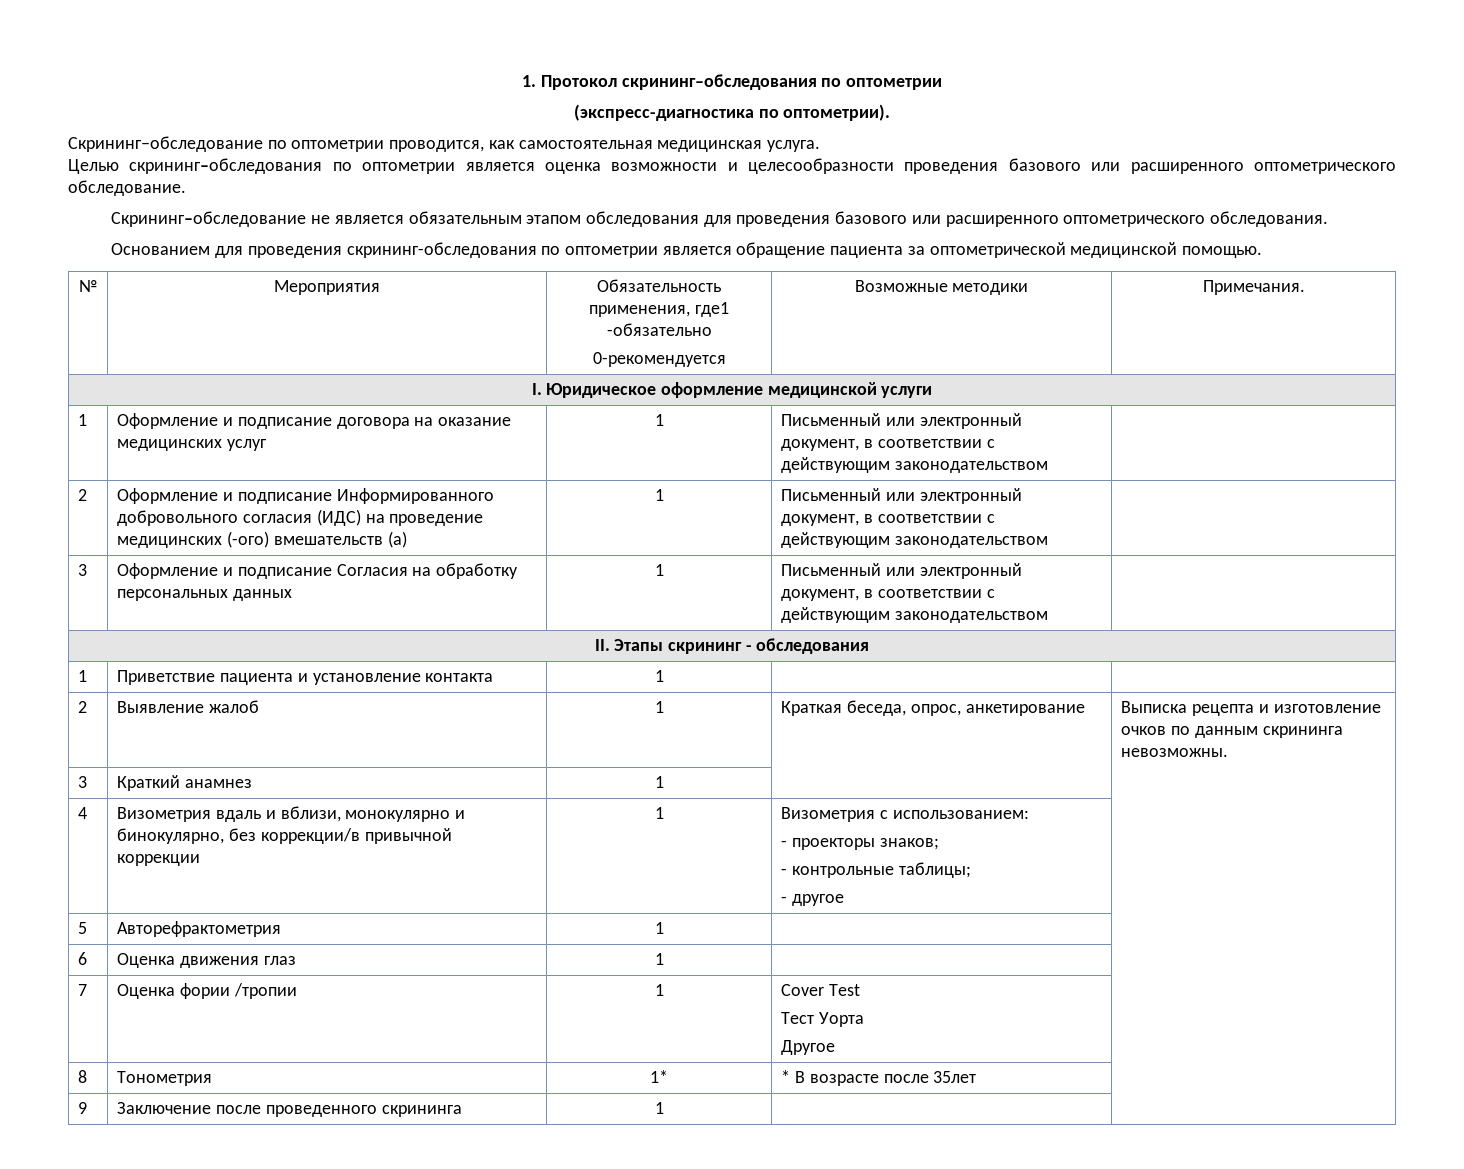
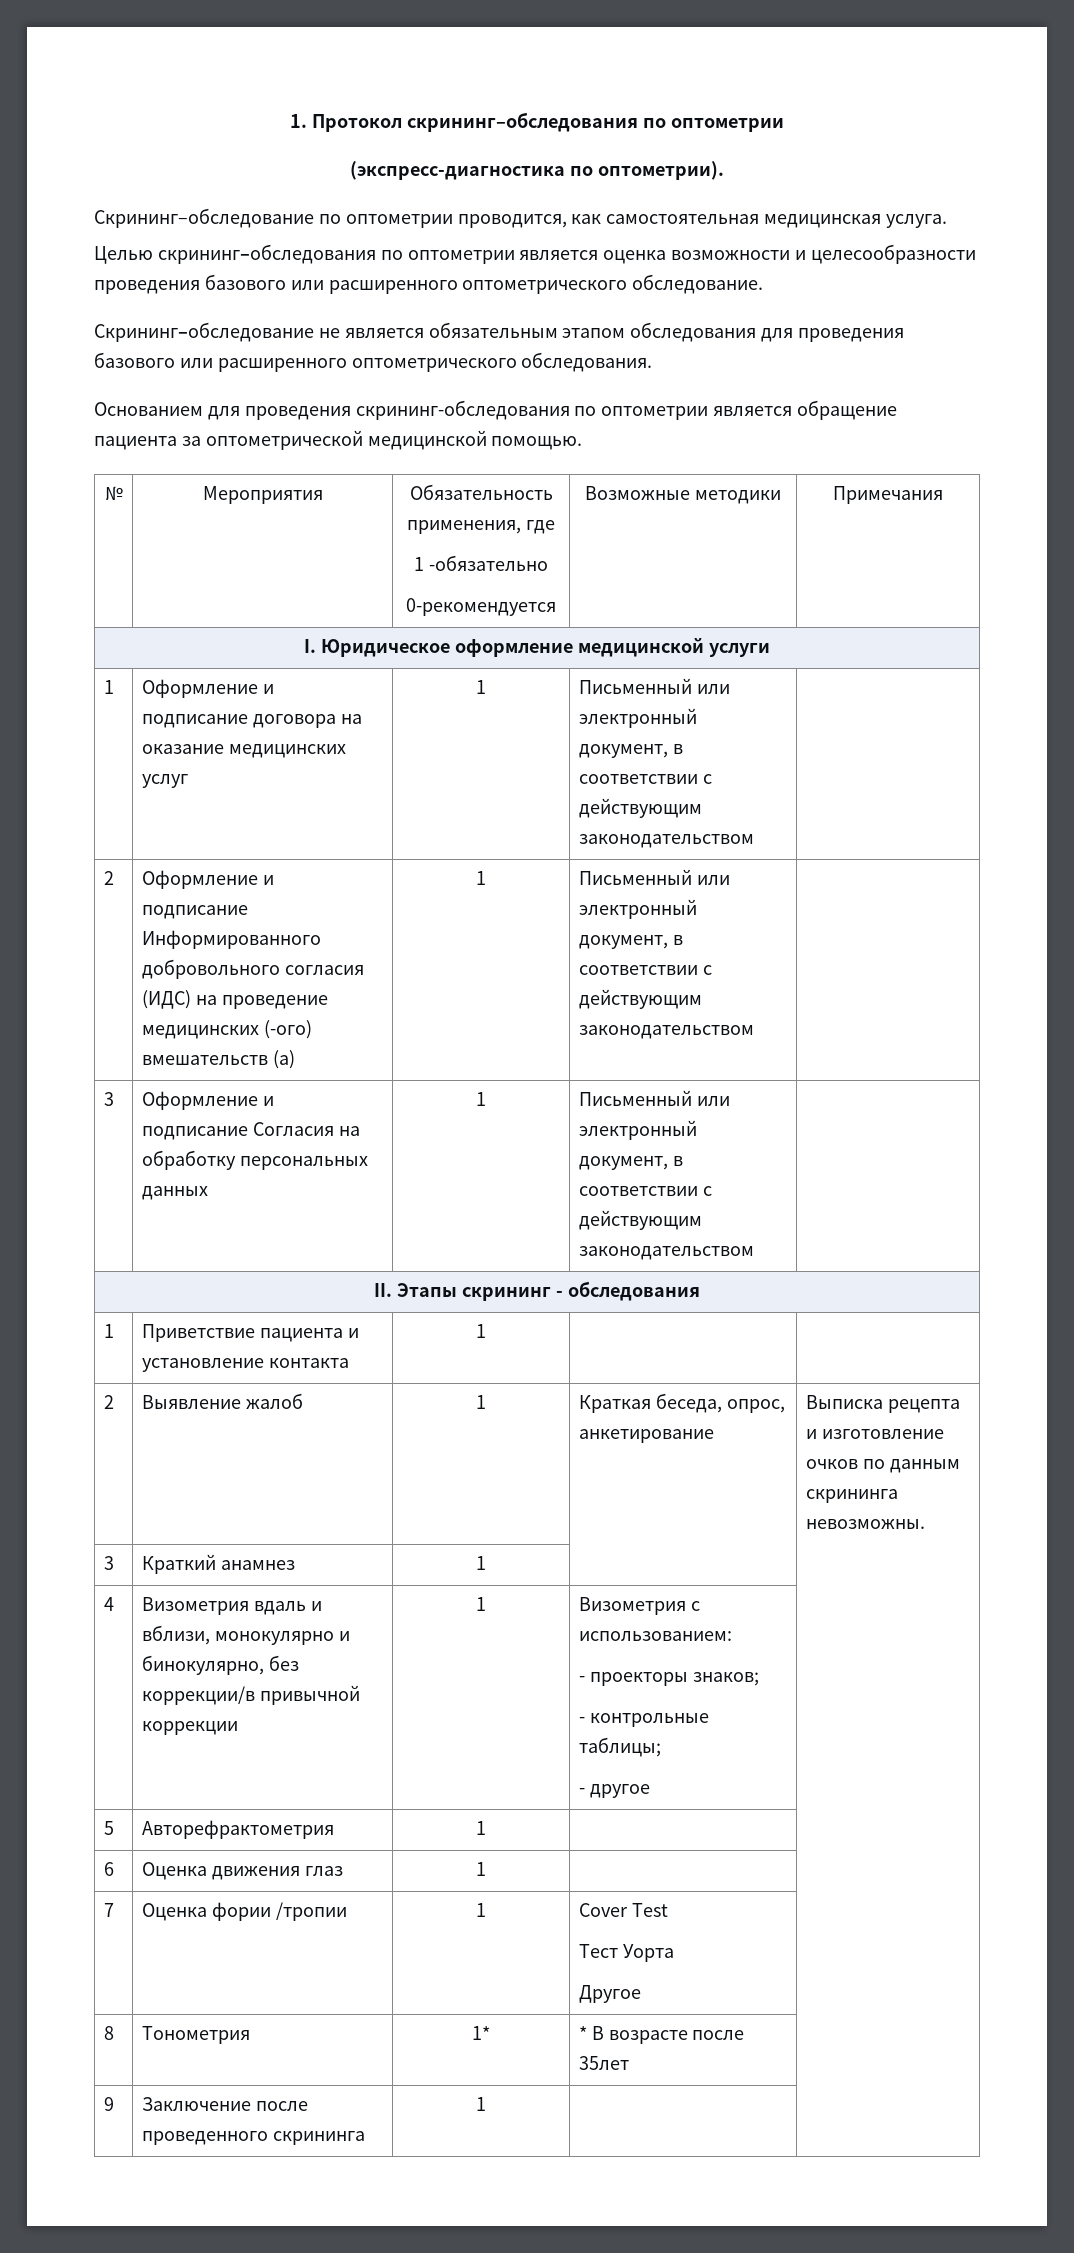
- № | Мероприятия | Обязательность применения, где1 -обязательно
- 0-рекомендуется | Возможные методики | Примечания.
+ № | Мероприятия | Обязательность применения, где
+ 1 -обязательно
+ 0-рекомендуется | Возможные методики | Примечания

